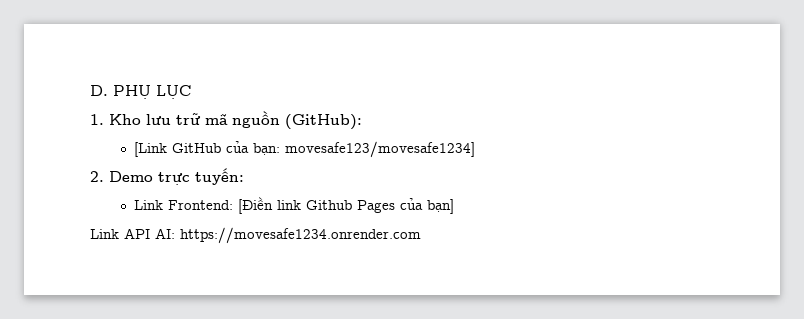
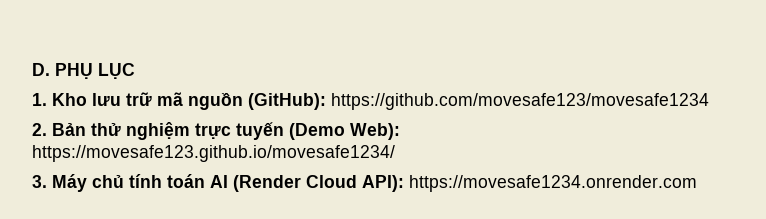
- 1. Kho lưu trữ mã nguồn (GitHub):
- [Link GitHub của bạn: movesafe123/movesafe1234]
- 2. Demo trực tuyến:
- Link Frontend: [Điền link Github Pages của bạn]
- Link API AI: https://movesafe1234.onrender.com
+ 1. Kho lưu trữ mã nguồn (GitHub): https://github.com/movesafe123/movesafe1234
+ 2. Bản thử nghiệm trực tuyến (Demo Web): https://movesafe123.github.io/movesafe1234/
+ 3. Máy chủ tính toán AI (Render Cloud API): https://movesafe1234.onrender.com

